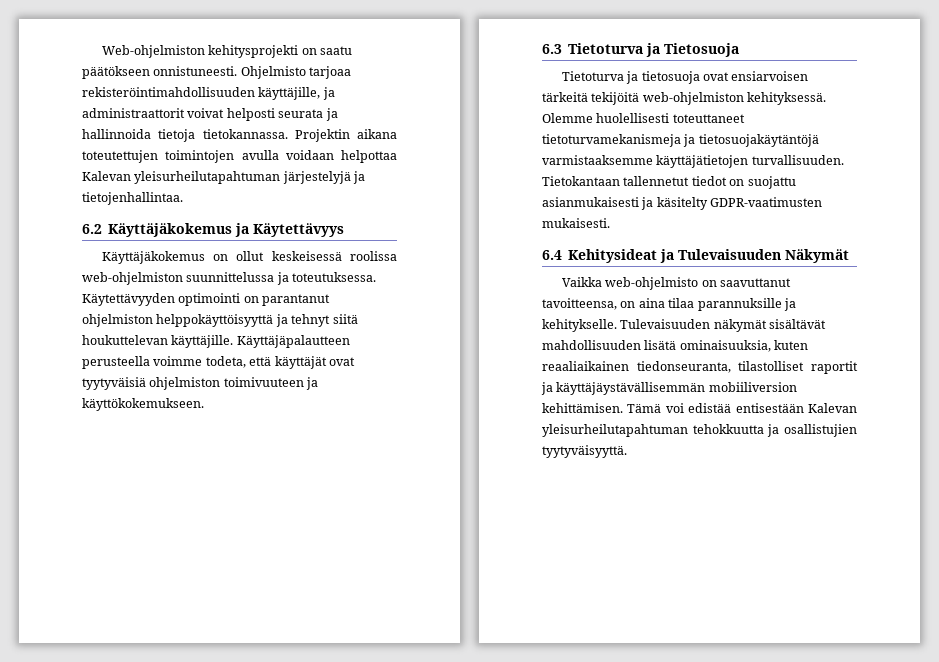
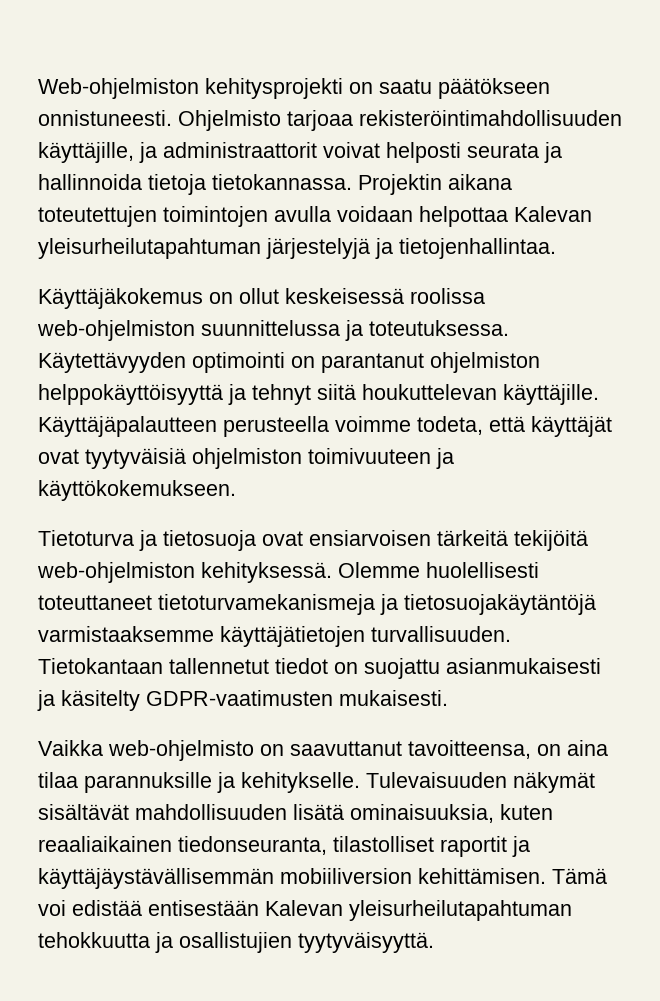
- 6.2 Käyttäjäkokemus ja Käytettävyys
- 6.3 Tietoturva ja Tietosuoja
- 6.4 Kehitysideat ja Tulevaisuuden Näkymät

